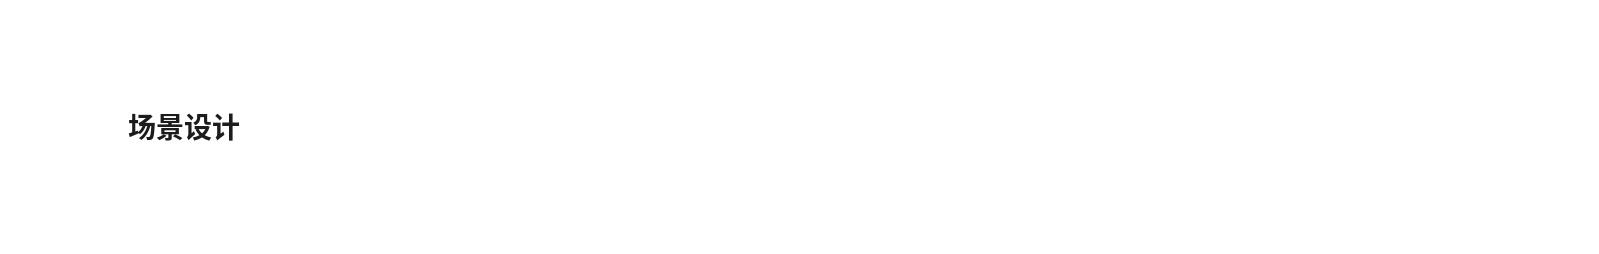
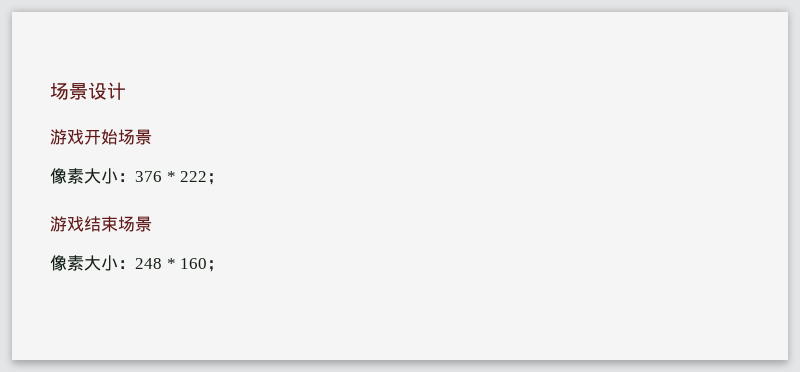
+ 游戏开始场景
+ 像素大小：376 * 222；
+ 游戏结束场景
+ 像素大小：248 * 160；

